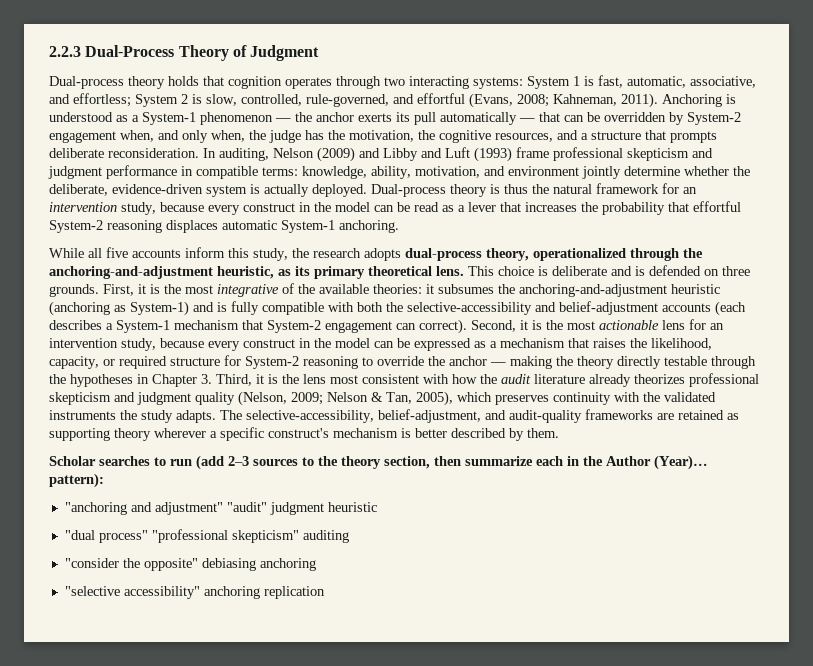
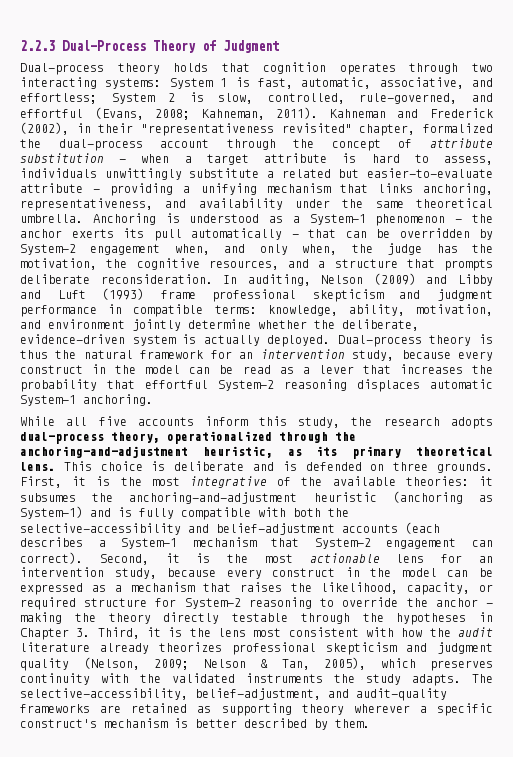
+ Kahneman and Frederick (2002), in their "representativeness revisited" chapter, formalized the dual-process account through the concept of attribute substitution — when a target attribute is hard to assess, individuals unwittingly substitute a related but easier-to-evaluate attribute — providing a unifying mechanism that links anchoring, representativeness, and availability under the same theoretical umbrella.
- Scholar searches to run (add 2–3 sources to the theory section, then summarize each in the Author (Year)… pattern):
- "anchoring and adjustment" "audit" judgment heuristic
- "dual process" "professional skepticism" auditing
- "consider the opposite" debiasing anchoring
- "selective accessibility" anchoring replication

